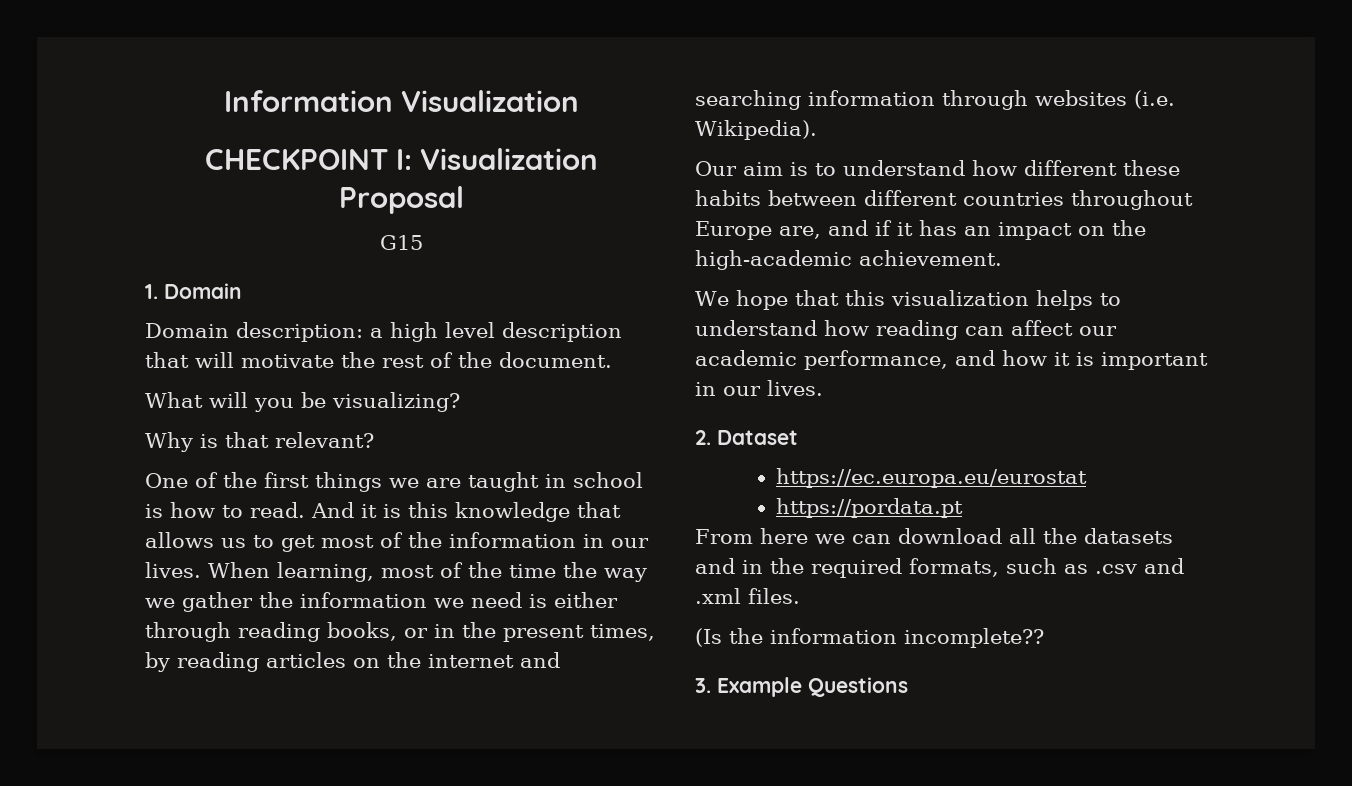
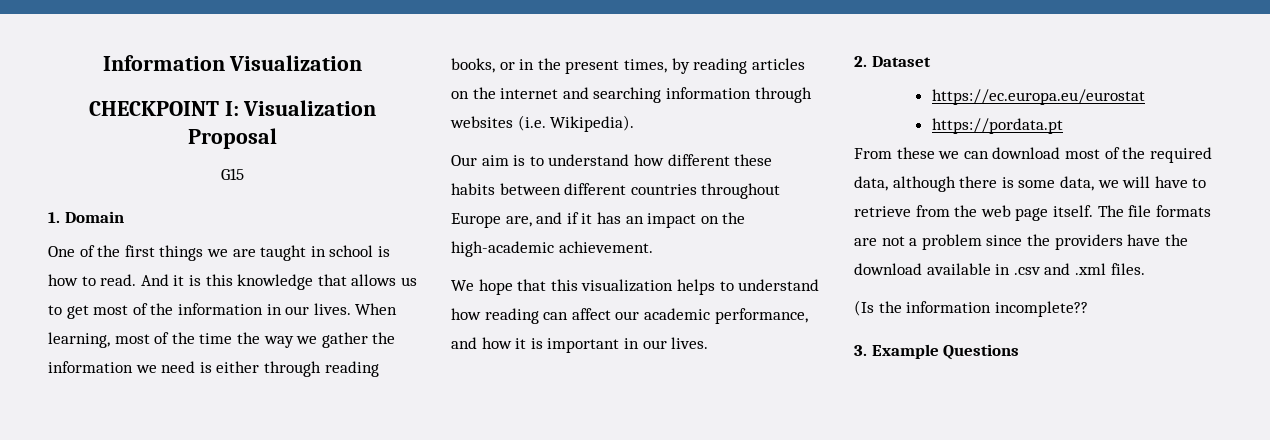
- Domain description: a high level description that will motivate the rest of the document.
- What will you be visualizing?
- Why is that relevant?
- From here we can download all the datasets and in the required formats, such as .csv and .xml files.
+ From these we can download most of the required data, although there is some data, we will have to retrieve from the web page itself. The file formats are not a problem since the providers have the download available in .csv and .xml files.

